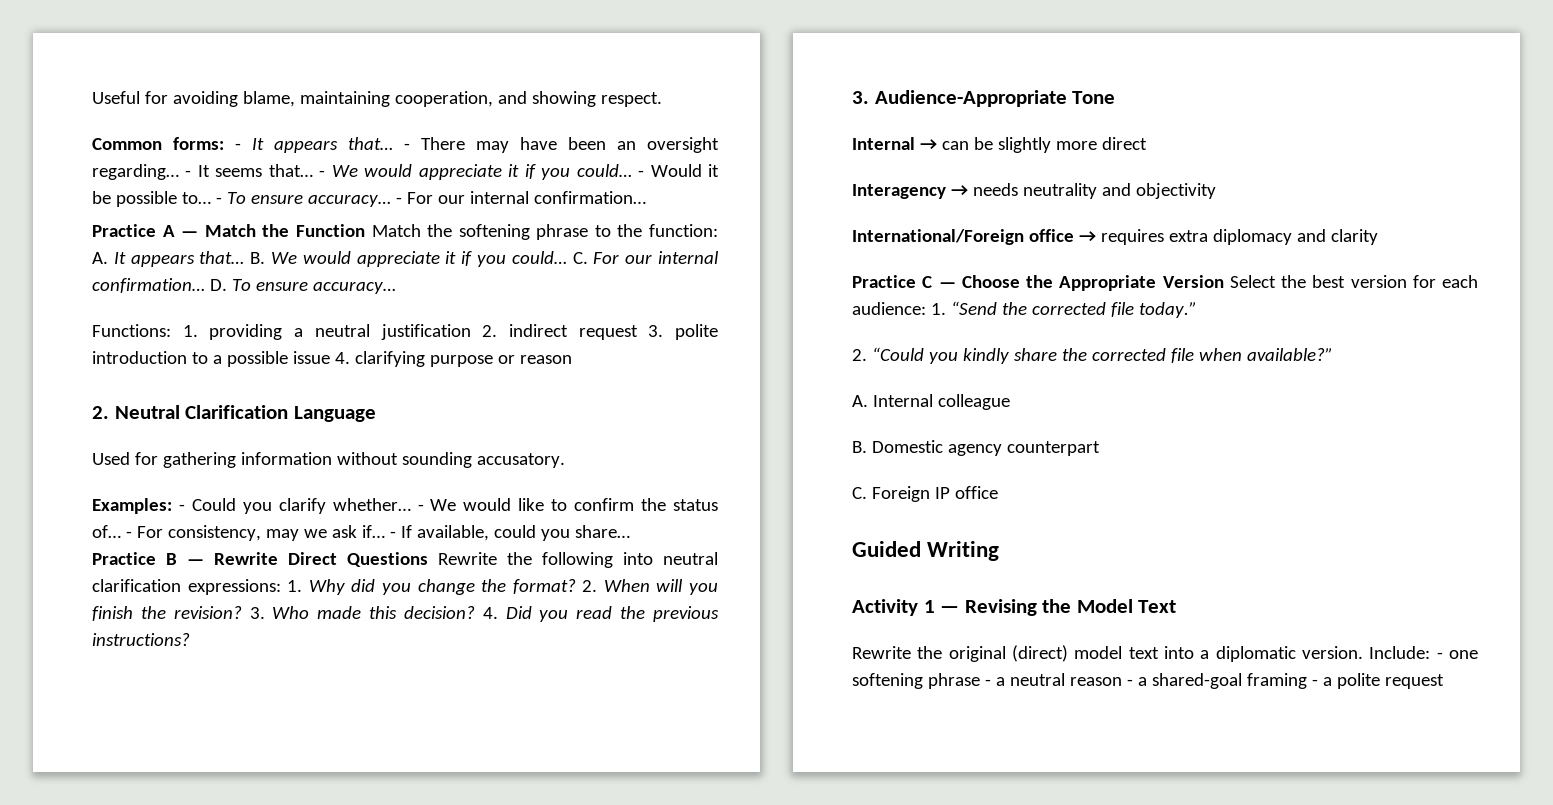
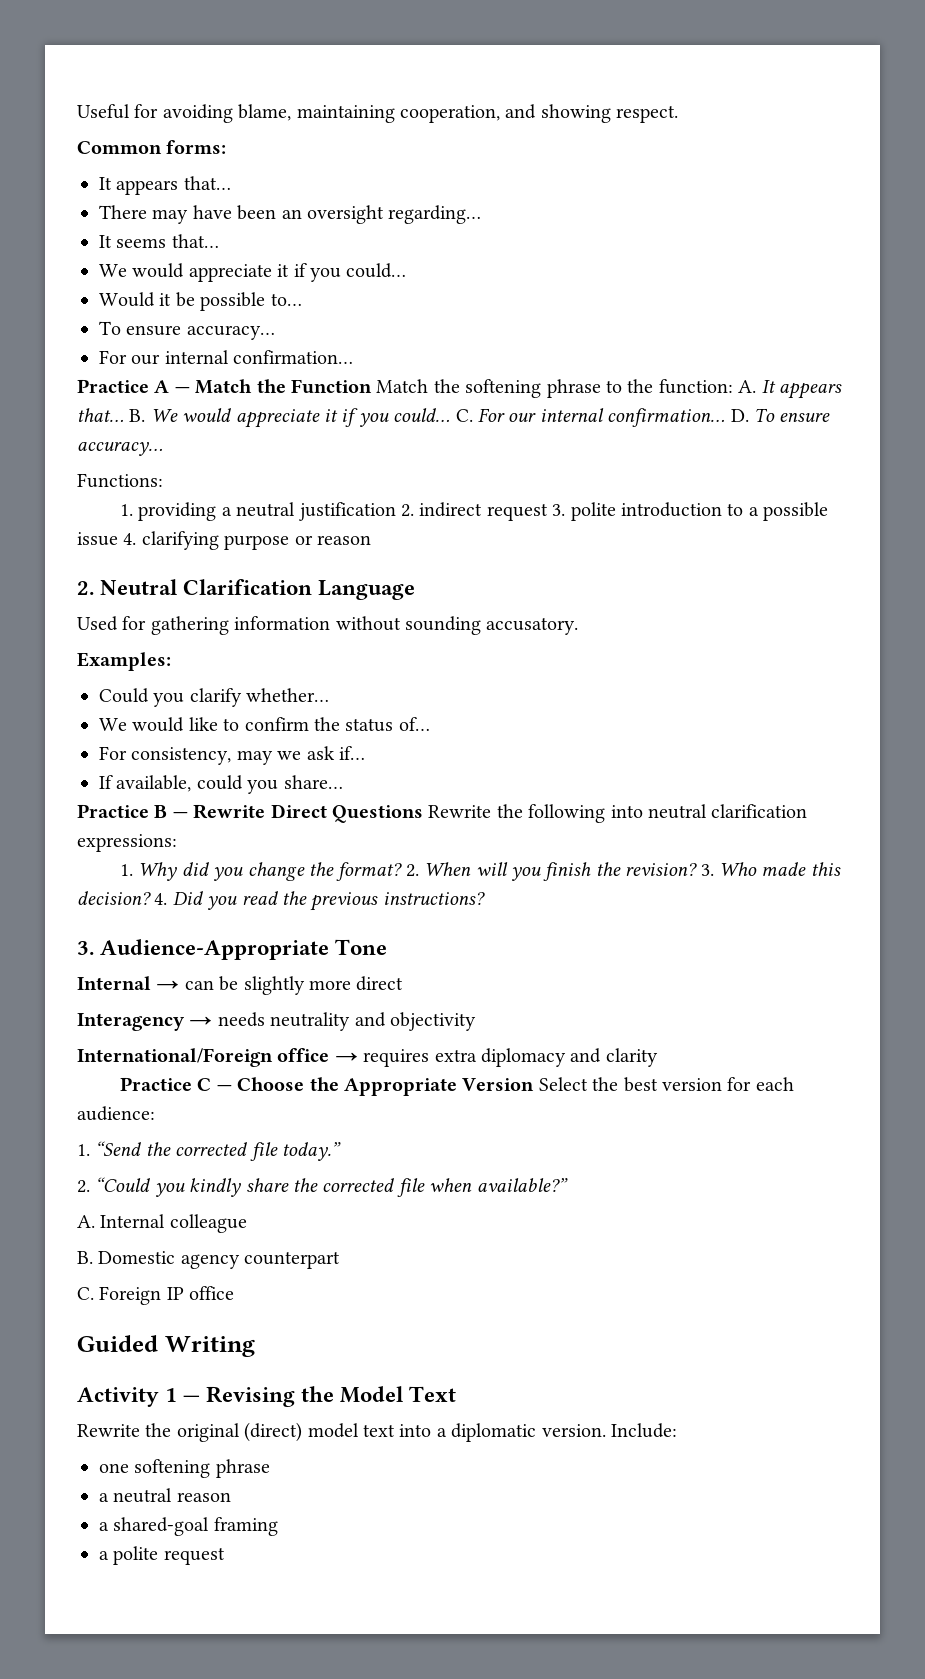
- Common forms: - It appears that… - There may have been an oversight regarding… - It seems that… - We would appreciate it if you could… - Would it be possible to… - To ensure accuracy… - For our internal confirmation…
+ Common forms:
+ It appears that…
+ There may have been an oversight regarding…
+ It seems that…
+ We would appreciate it if you could…
+ Would it be possible to…
+ To ensure accuracy…
+ For our internal confirmation…
- Functions: 1. providing a neutral justification 2. indirect request 3. polite introduction to a possible issue 4. clarifying purpose or reason
+ Functions:
+ 1. providing a neutral justification 2. indirect request 3. polite introduction to a possible issue 4. clarifying purpose or reason
- Examples: - Could you clarify whether… - We would like to confirm the status of… - For consistency, may we ask if… - If available, could you share…
+ Examples:
+ Could you clarify whether…
+ We would like to confirm the status of…
+ For consistency, may we ask if…
+ If available, could you share…
- Practice B — Rewrite Direct Questions Rewrite the following into neutral clarification expressions: 1. Why did you change the format?
+ Practice B — Rewrite Direct Questions Rewrite the following into neutral clarification expressions:
+ 1. Why did you change the format?
- Practice C — Choose the Appropriate Version Select the best version for each audience: 1. “Send the corrected file today.”
+ Practice C — Choose the Appropriate Version Select the best version for each audience:
+ 1. “Send the corrected file today.”
- Include: - one softening phrase - a neutral reason - a shared-goal framing - a polite request
+ Include:
+ one softening phrase
+ a neutral reason
+ a shared-goal framing
+ a polite request

